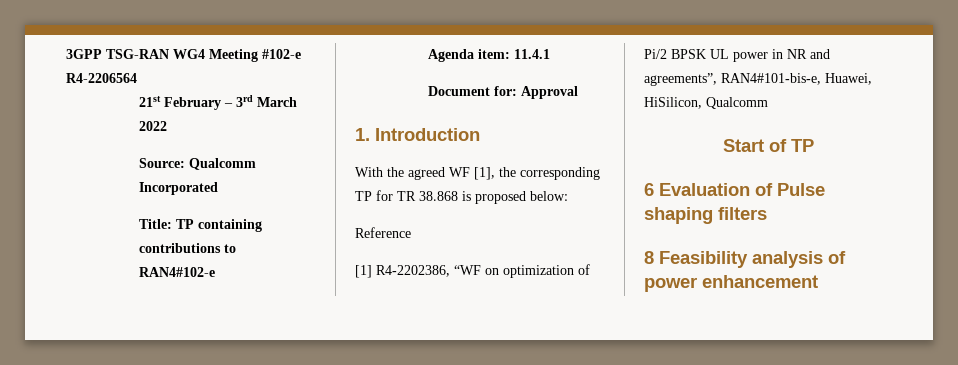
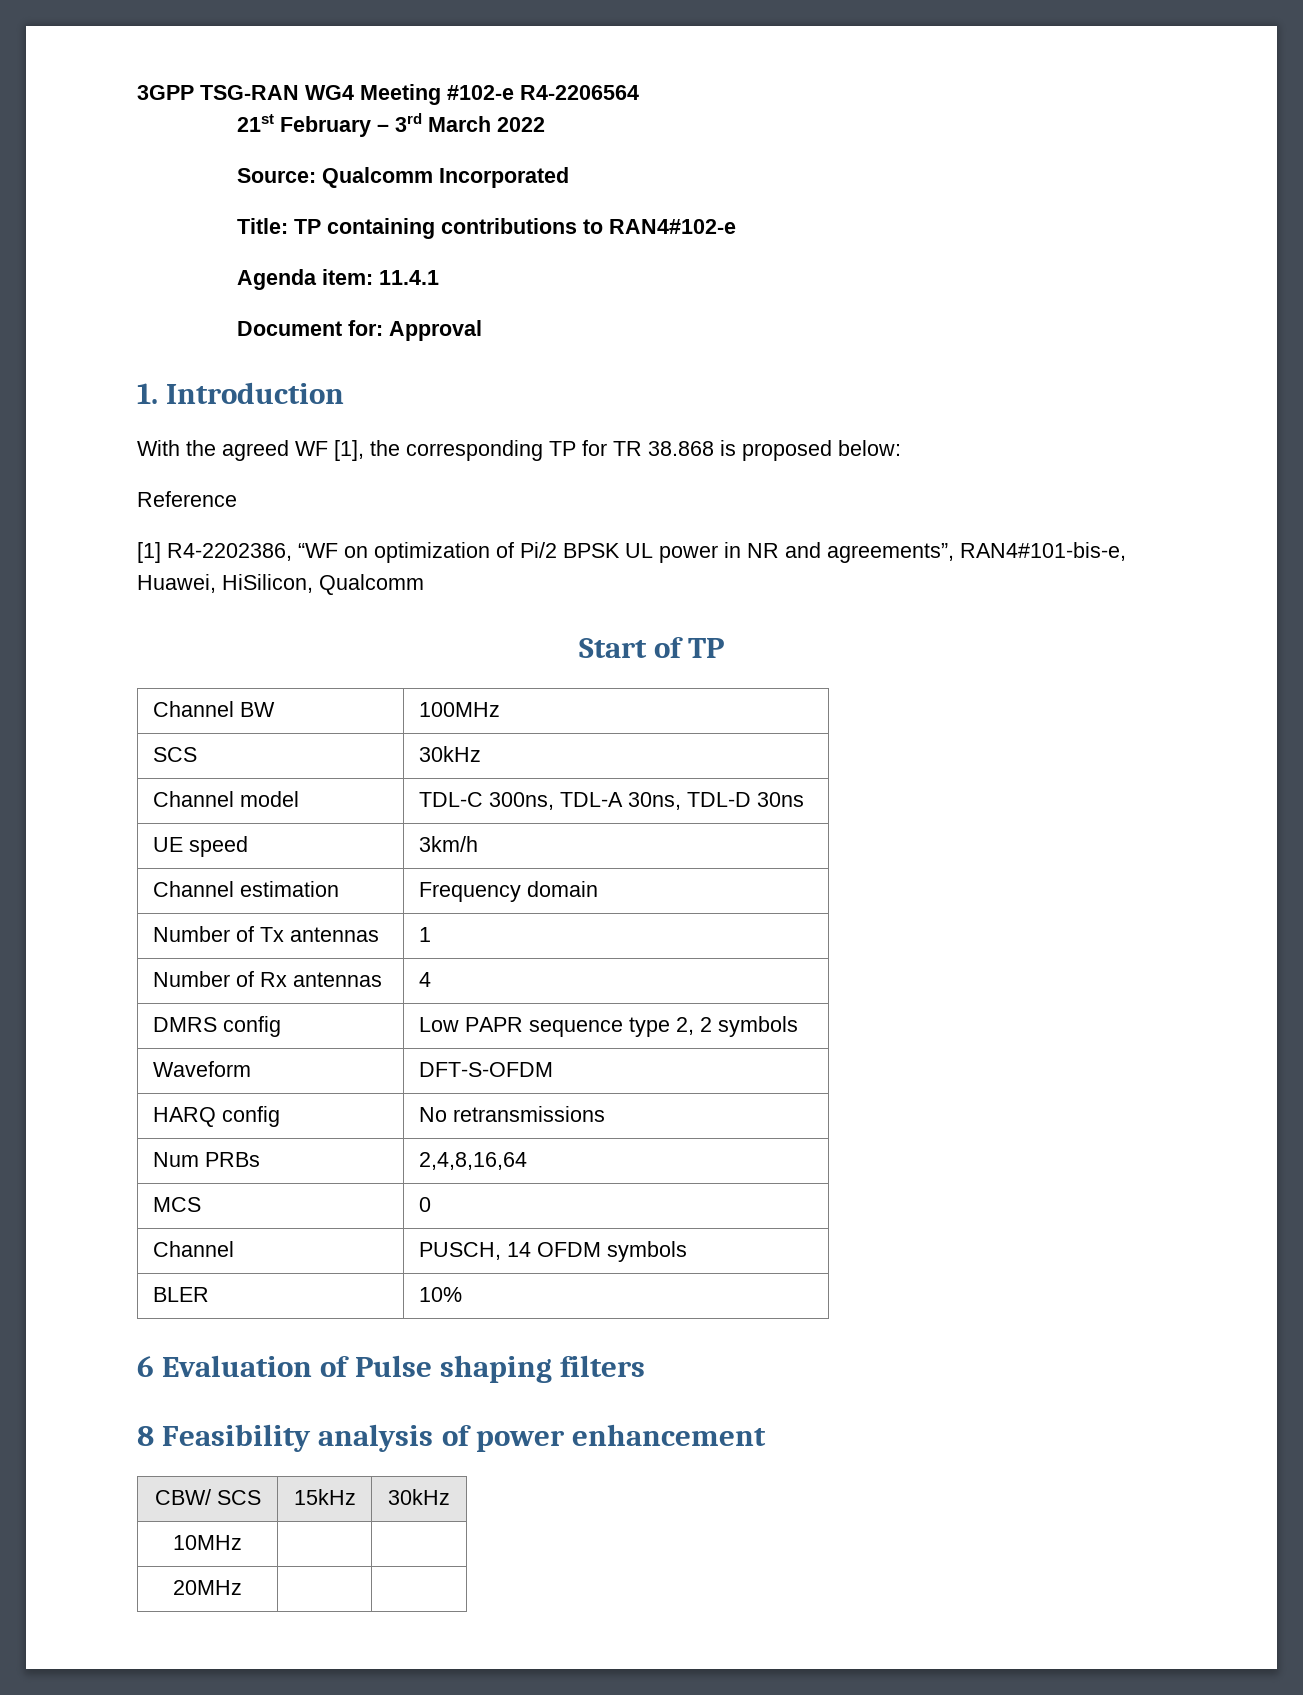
+ Channel BW | 100MHz
+ SCS | 30kHz
+ Channel model | TDL-C 300ns, TDL-A 30ns, TDL-D 30ns
+ UE speed | 3km/h
+ Channel estimation | Frequency domain
+ Number of Tx antennas | 1
+ Number of Rx antennas | 4
+ DMRS config | Low PAPR sequence type 2, 2 symbols
+ Waveform | DFT-S-OFDM
+ HARQ config | No retransmissions
+ Num PRBs | 2,4,8,16,64
+ MCS | 0
+ Channel | PUSCH, 14 OFDM symbols
+ BLER | 10%
+ CBW/ SCS | 15kHz | 30kHz
+ 10MHz | |
+ 20MHz | |

